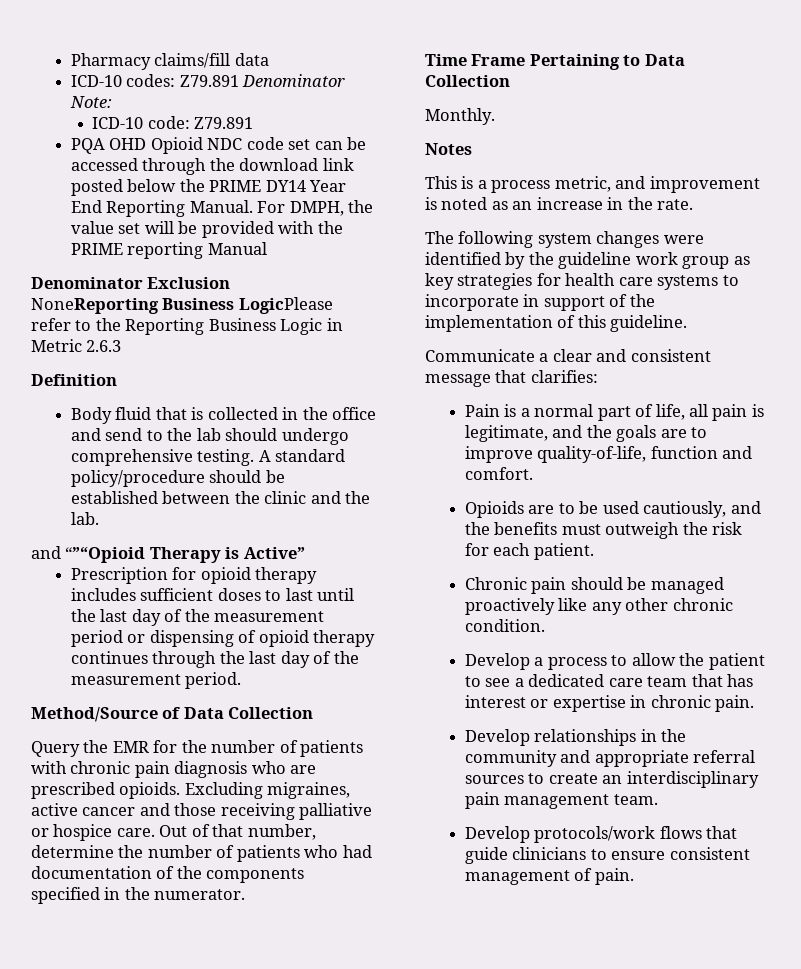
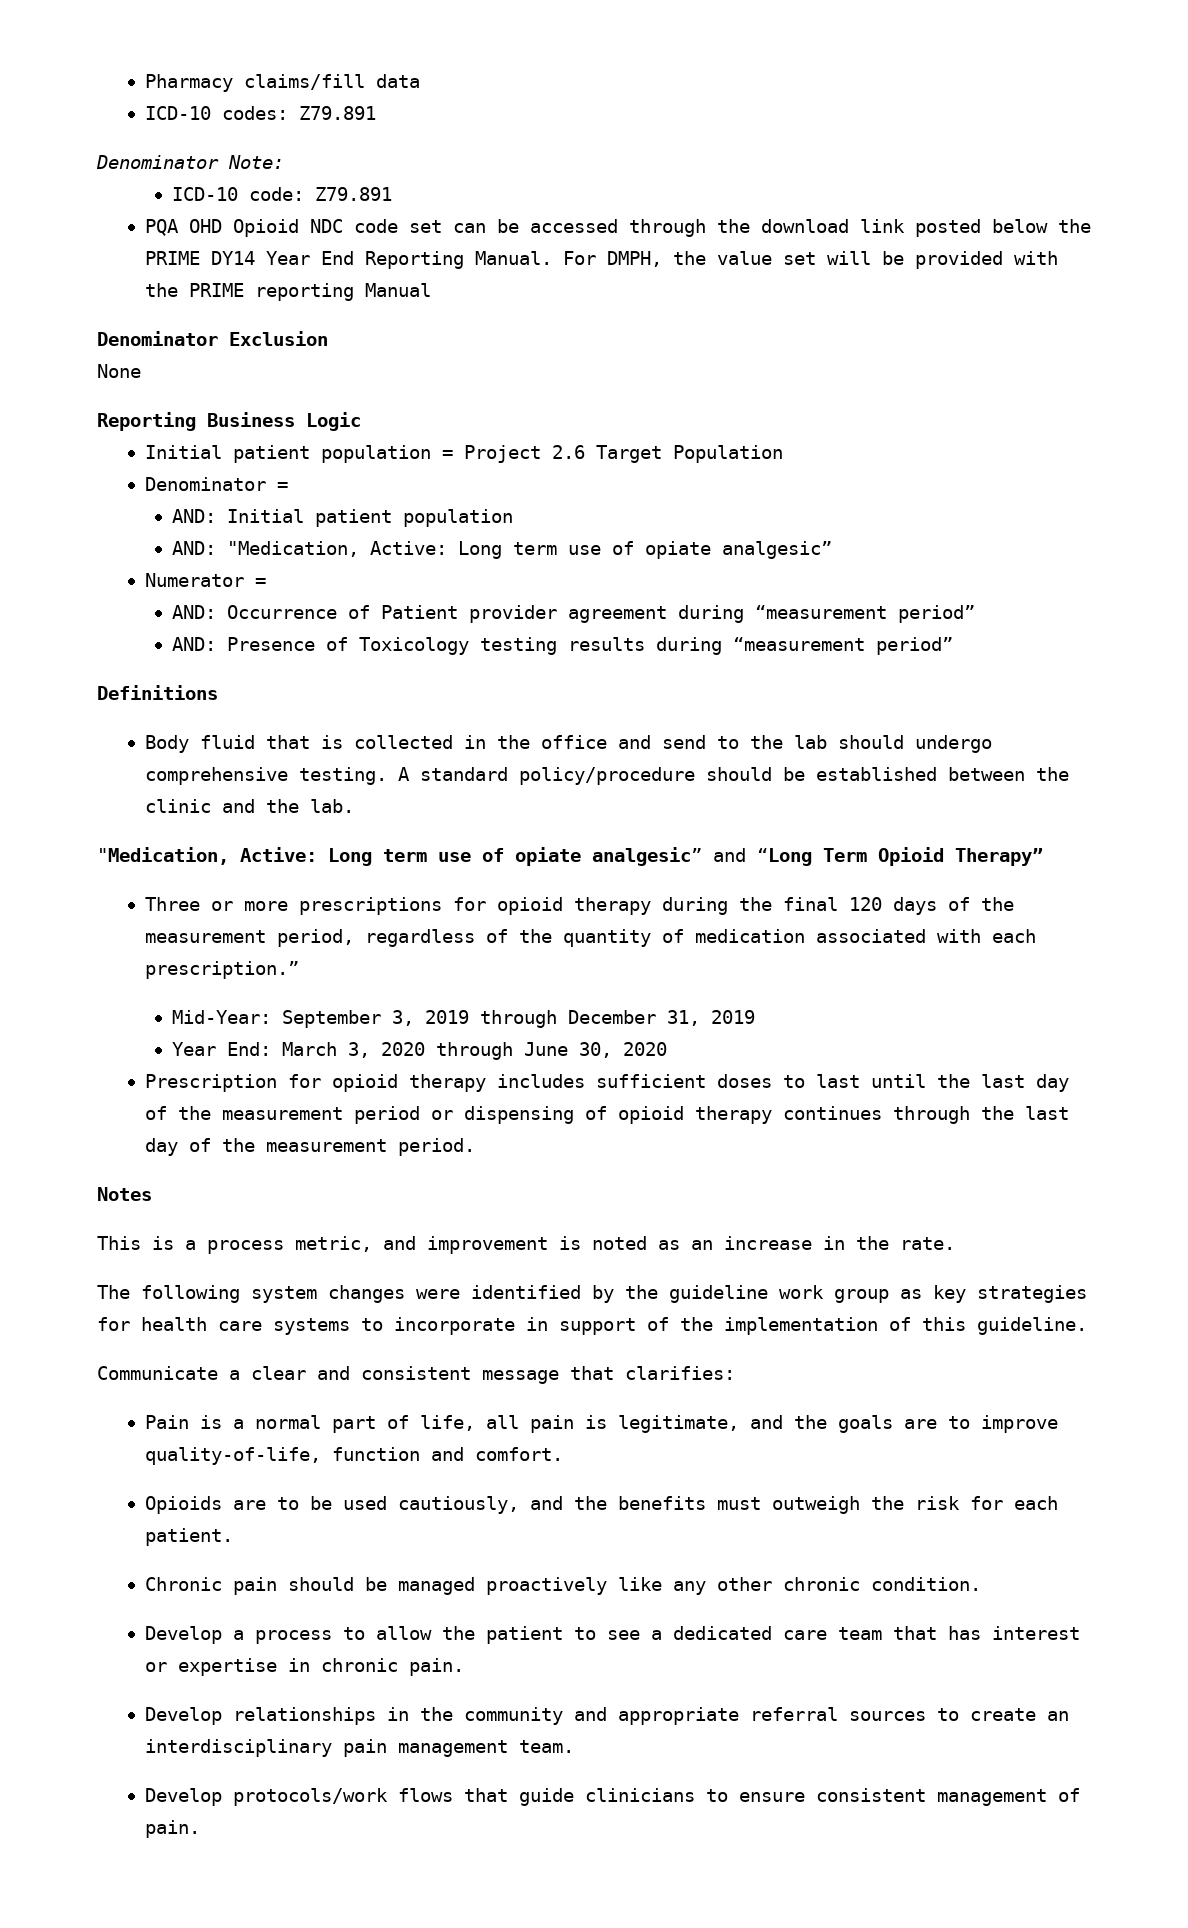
- ICD-10 codes: Z79.891 Denominator Note:
+ ICD-10 codes: Z79.891
+ Denominator Note:
- NoneReporting Business LogicPlease refer to the Reporting Business Logic in Metric 2.6.3
- Definition
+ None
+ Reporting Business Logic
+ Initial patient population = Project 2.6 Target Population
+ Denominator =
+ AND: Initial patient population
+ AND: "Medication, Active: Long term use of opiate analgesic”
+ Numerator =
+ AND: Occurrence of Patient provider agreement during “measurement period”
+ AND: Presence of Toxicology testing results during “measurement period”
+ Definitions
- and “”“Opioid Therapy is Active”
+ "Medication, Active: Long term use of opiate analgesic” and “Long Term Opioid Therapy”
+ Three or more prescriptions for opioid therapy during the final 120 days of the measurement period, regardless of the quantity of medication associated with each prescription.”
+ Mid-Year: September 3, 2019 through December 31, 2019
+ Year End: March 3, 2020 through June 30, 2020
- Method/Source of Data Collection
- Query the EMR for the number of patients with chronic pain diagnosis who are prescribed opioids. Excluding migraines, active cancer and those receiving palliative or hospice care. Out of that number, determine the number of patients who had documentation of the components specified in the numerator.
- Time Frame Pertaining to Data Collection
- Monthly.

